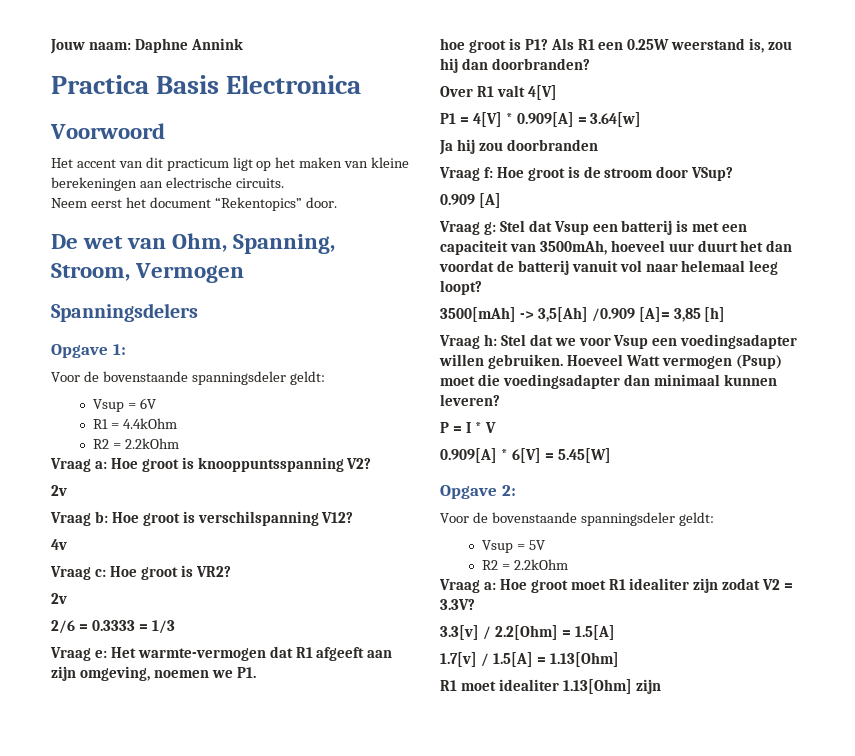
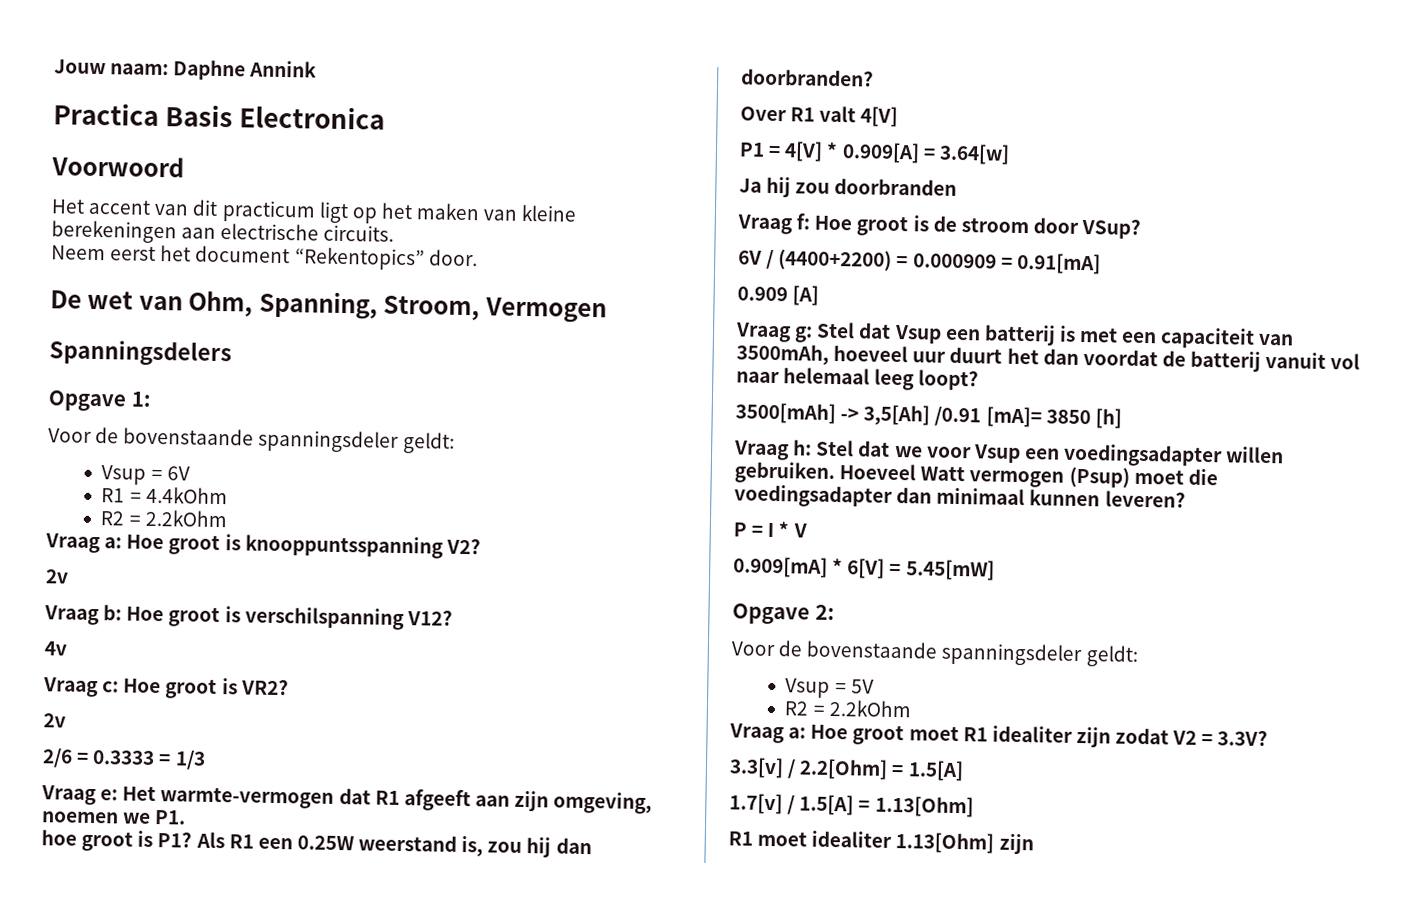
+ 6V / (4400+2200) = 0.000909 = 0.91[mA]
- 3500[mAh] -> 3,5[Ah] /0.909 [A]= 3,85 [h]
+ 3500[mAh] -> 3,5[Ah] /0.91 [mA]= 3850 [h]
- 0.909[A] * 6[V] = 5.45[W]
+ 0.909[mA] * 6[V] = 5.45[mW]

